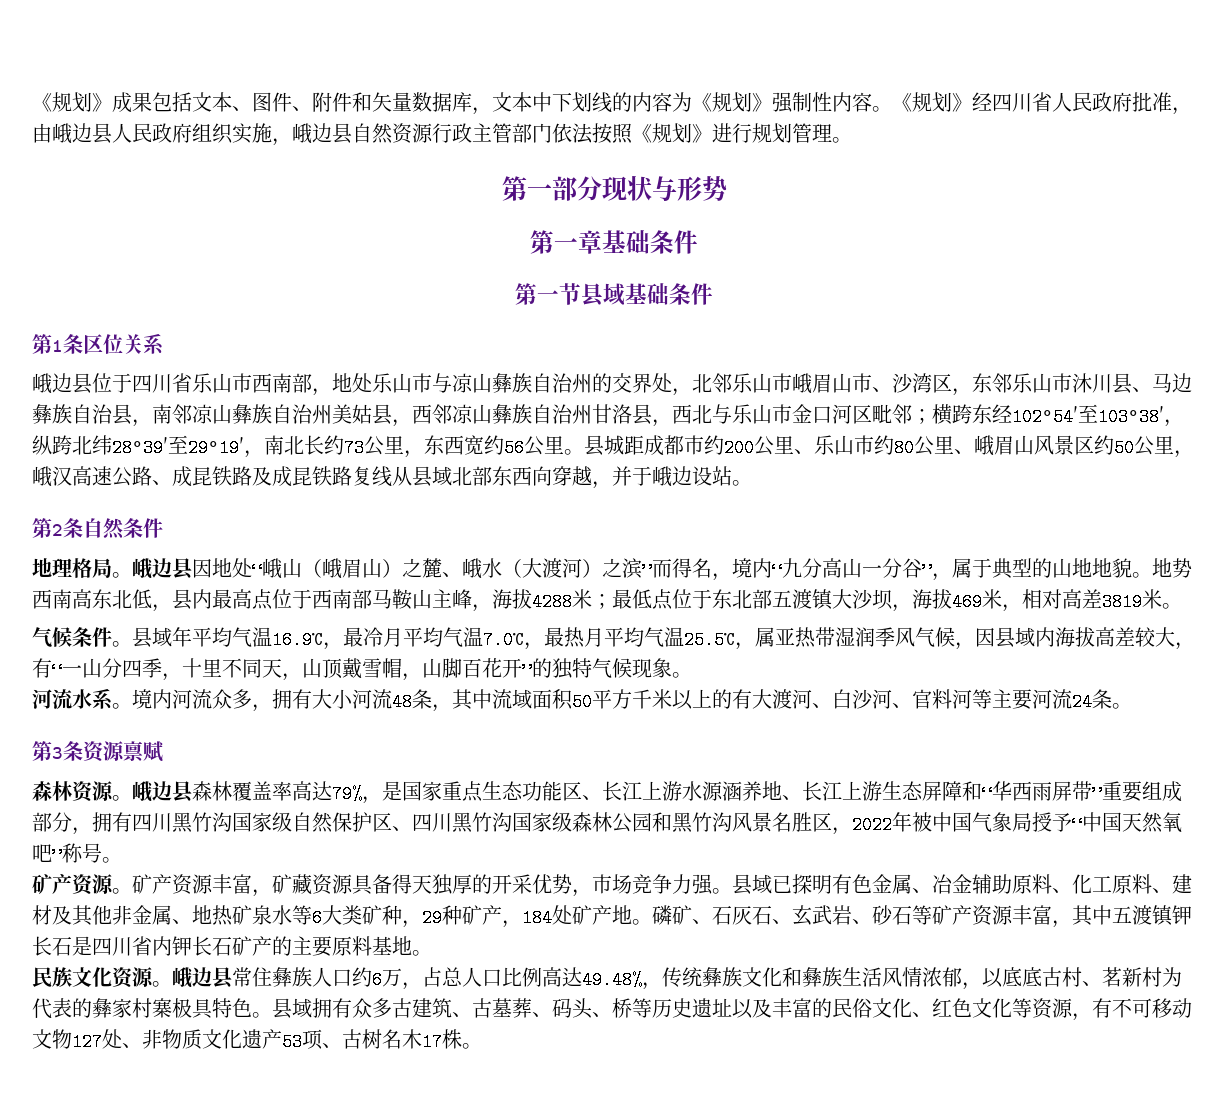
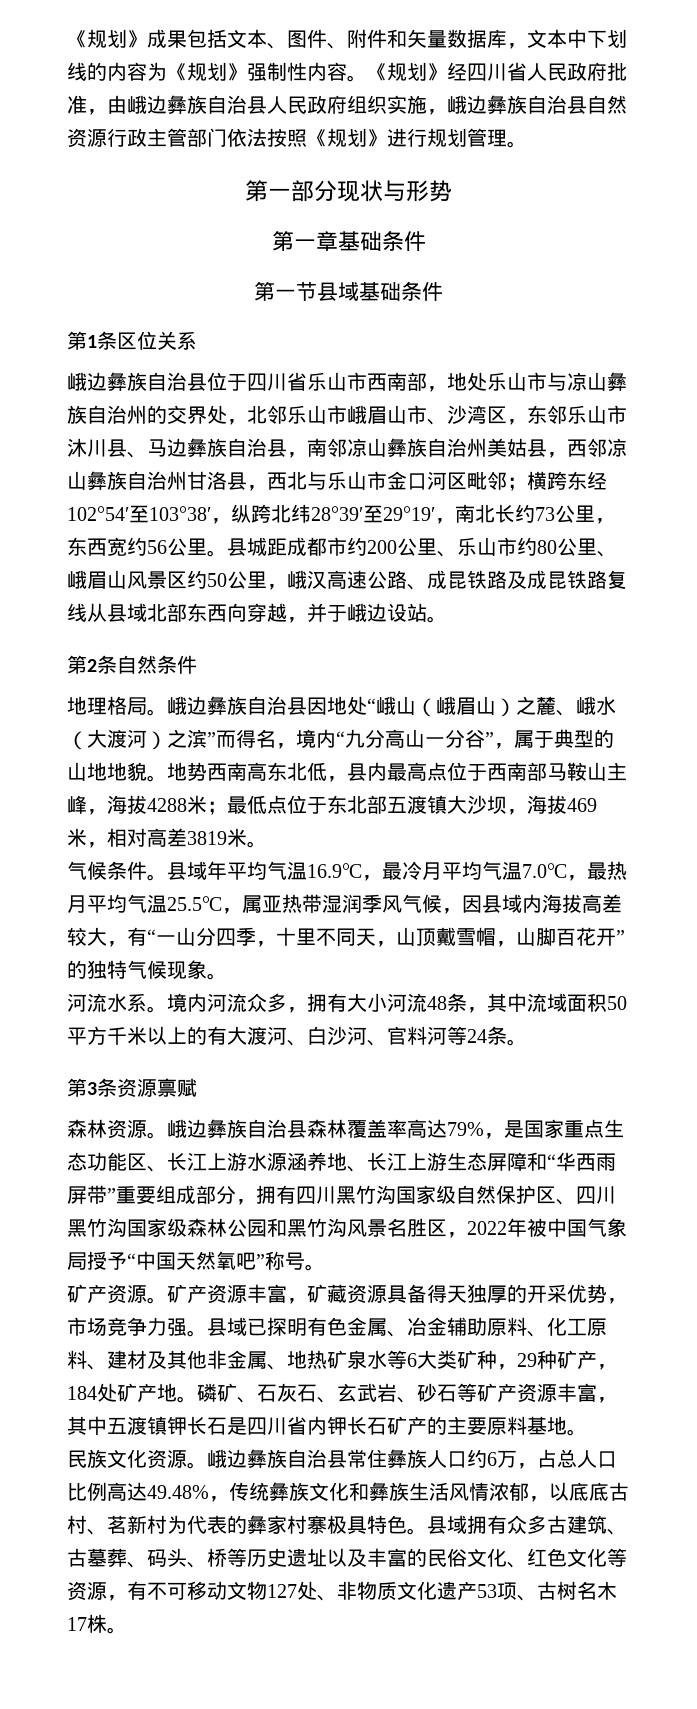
- 《规划》经四川省人民政府批准，由峨边县人民政府组织实施，峨边县自然资源行政主管部门依法按照《规划》进行规划管理。
+ 《规划》经四川省人民政府批准，由峨边彝族自治县人民政府组织实施，峨边彝族自治县自然资源行政主管部门依法按照《规划》进行规划管理。
- 峨边县位于四川省乐山市西南部，地处乐山市与凉山彝族自治州的交界处，北邻乐山市峨眉山市、沙湾区，东邻乐山市沐川县、马边彝族自治县，南邻凉山彝族自治州美姑县，西邻凉山彝族自治州甘洛县，西北与乐山市金口河区毗邻；
+ 峨边彝族自治县位于四川省乐山市西南部，地处乐山市与凉山彝族自治州的交界处，北邻乐山市峨眉山市、沙湾区，东邻乐山市沐川县、马边彝族自治县，南邻凉山彝族自治州美姑县，西邻凉山彝族自治州甘洛县，西北与乐山市金口河区毗邻；
- 峨边县因地处“峨山（峨眉山）之麓、峨水（大渡河）之滨”而得名，境内“九分高山一分谷”，属于典型的山地地貌。
+ 峨边彝族自治县因地处“峨山（峨眉山）之麓、峨水（大渡河）之滨”而得名，境内“九分高山一分谷”，属于典型的山地地貌。
- 境内河流众多，拥有大小河流48条，其中流域面积50平方千米以上的有大渡河、白沙河、官料河等主要河流24条。
+ 境内河流众多，拥有大小河流48条，其中流域面积50平方千米以上的有大渡河、白沙河、官料河等24条。
- 峨边县森林覆盖率高达79%，是国家重点生态功能区、长江上游水源涵养地、长江上游生态屏障和“华西雨屏带”重要组成部分，拥有四川黑竹沟国家级自然保护区、四川黑竹沟国家级森林公园和黑竹沟风景名胜区，2022年被中国气象局授予“中国天然氧吧”称号。
+ 峨边彝族自治县森林覆盖率高达79%，是国家重点生态功能区、长江上游水源涵养地、长江上游生态屏障和“华西雨屏带”重要组成部分，拥有四川黑竹沟国家级自然保护区、四川黑竹沟国家级森林公园和黑竹沟风景名胜区，2022年被中国气象局授予“中国天然氧吧”称号。
- 峨边县常住彝族人口约6万，占总人口比例高达49.48%，传统彝族文化和彝族生活风情浓郁，以底底古村、茗新村为代表的彝家村寨极具特色。
+ 峨边彝族自治县常住彝族人口约6万，占总人口比例高达49.48%，传统彝族文化和彝族生活风情浓郁，以底底古村、茗新村为代表的彝家村寨极具特色。

